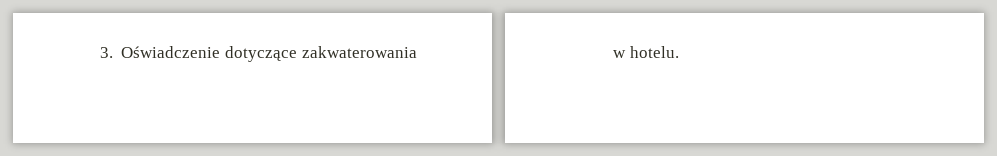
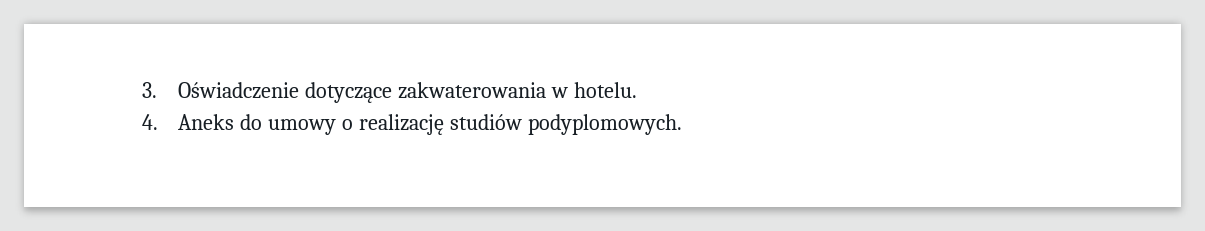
+ 4. Aneks do umowy o realizację studiów podyplomowych.

